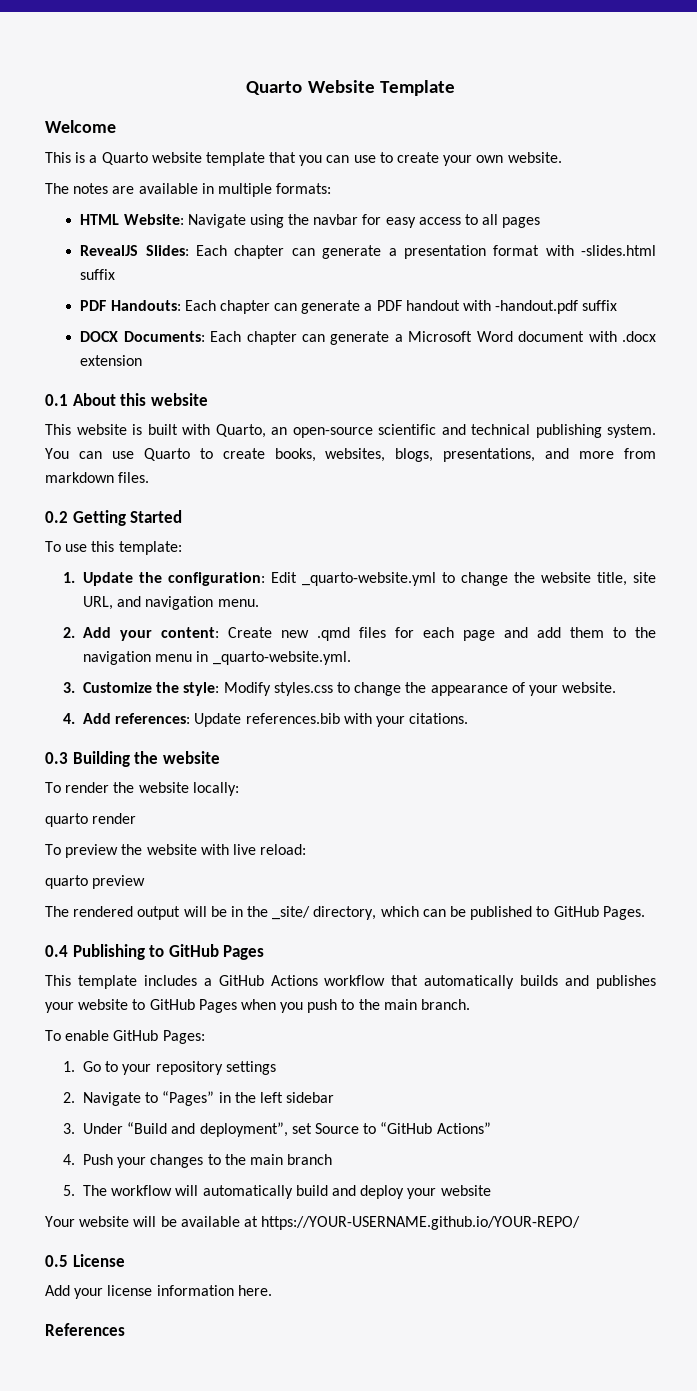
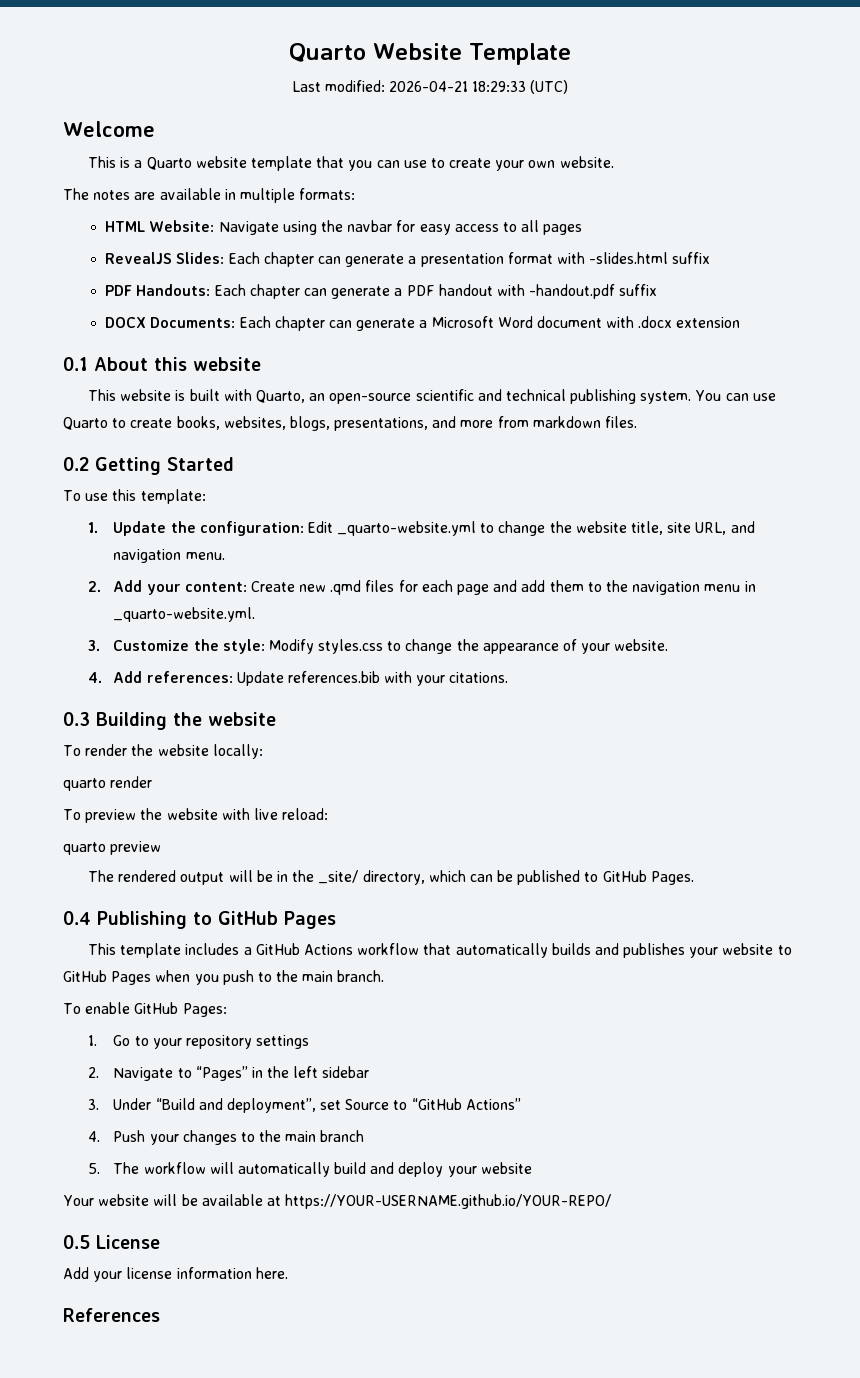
+ Last modified: 2026-04-21 18:29:33 (UTC)

